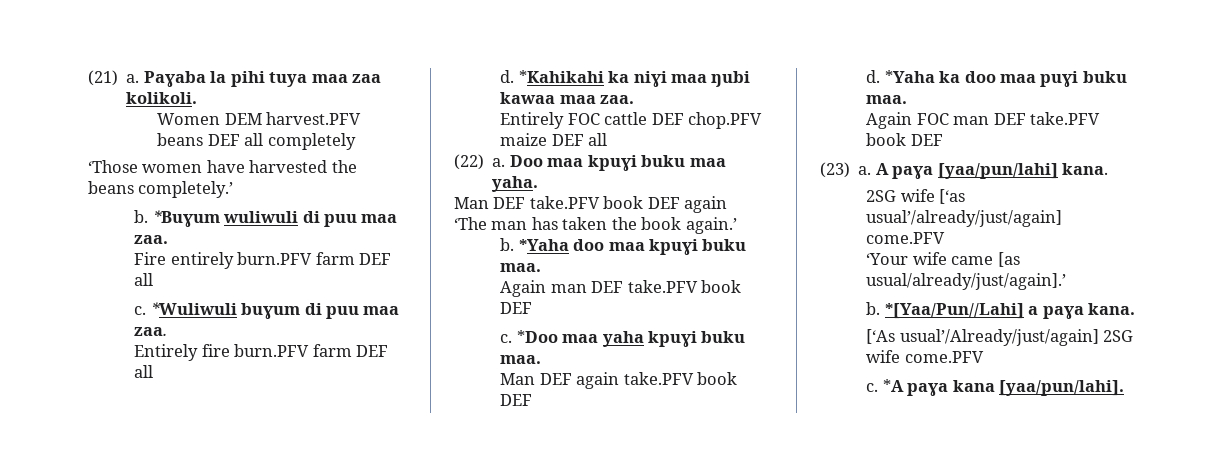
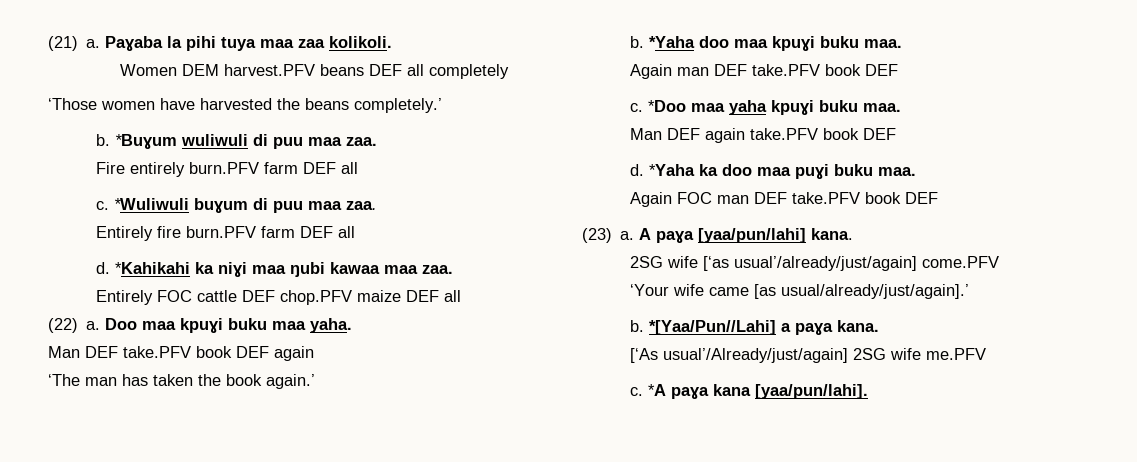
- [‘As usual’/Already/just/again] 2SG wife come.PFV
+ [‘As usual’/Already/just/again] 2SG wife me.PFV

